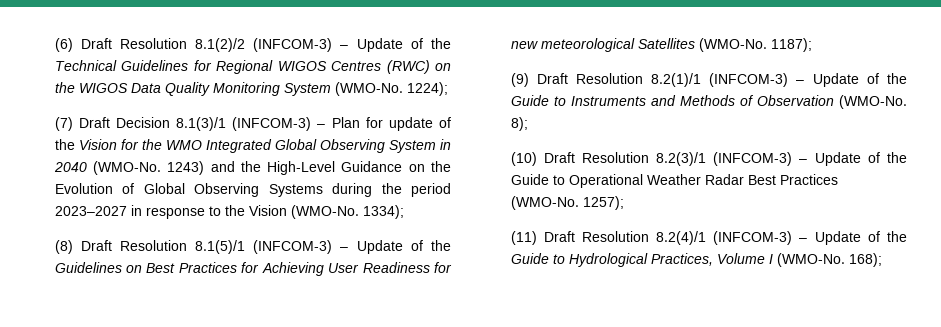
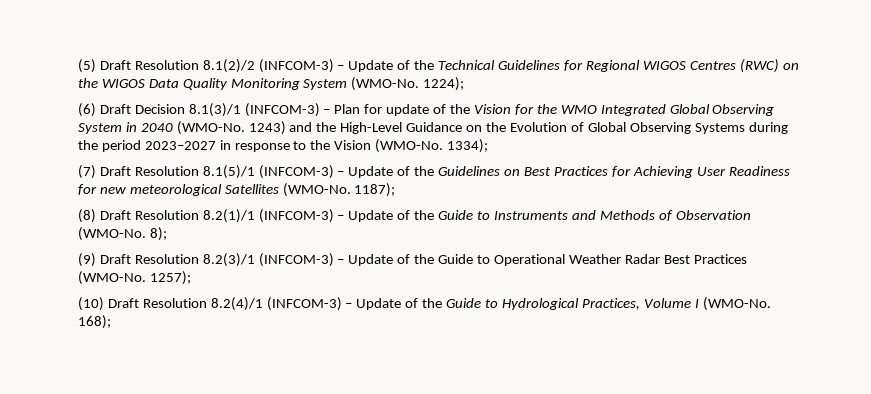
- (6) Draft Resolution 8.1(2)/2 (INFCOM-3) – Update of the Technical Guidelines for Regional WIGOS Centres (RWC) on the WIGOS Data Quality Monitoring System (WMO-No.
+ (5) Draft Resolution 8.1(2)/2 (INFCOM-3) – Update of the Technical Guidelines for Regional WIGOS Centres (RWC) on the WIGOS Data Quality Monitoring System (WMO-No.
- (7) Draft Decision 8.1(3)/1 (INFCOM-3) – Plan for update of the Vision for the WMO Integrated Global Observing System in 2040 (WMO-No.
+ (6) Draft Decision 8.1(3)/1 (INFCOM-3) – Plan for update of the Vision for the WMO Integrated Global Observing System in 2040 (WMO-No.
- (8) Draft Resolution 8.1(5)/1 (INFCOM-3) – Update of the Guidelines on Best Practices for Achieving User Readiness for new meteorological Satellites (WMO-No.
+ (7) Draft Resolution 8.1(5)/1 (INFCOM-3) – Update of the Guidelines on Best Practices for Achieving User Readiness for new meteorological Satellites (WMO-No.
- (9) Draft Resolution 8.2(1)/1 (INFCOM-3) – Update of the Guide to Instruments and Methods of Observation (WMO-No.
+ (8) Draft Resolution 8.2(1)/1 (INFCOM-3) – Update of the Guide to Instruments and Methods of Observation (WMO-No.
- (10) Draft Resolution 8.2(3)/1 (INFCOM-3) – Update of the Guide to Operational Weather Radar Best Practices (WMO-No.
+ (9) Draft Resolution 8.2(3)/1 (INFCOM-3) – Update of the Guide to Operational Weather Radar Best Practices (WMO-No.
- (11) Draft Resolution 8.2(4)/1 (INFCOM-3) – Update of the Guide to Hydrological Practices, Volume I (WMO-No.
+ (10) Draft Resolution 8.2(4)/1 (INFCOM-3) – Update of the Guide to Hydrological Practices, Volume I (WMO-No.

